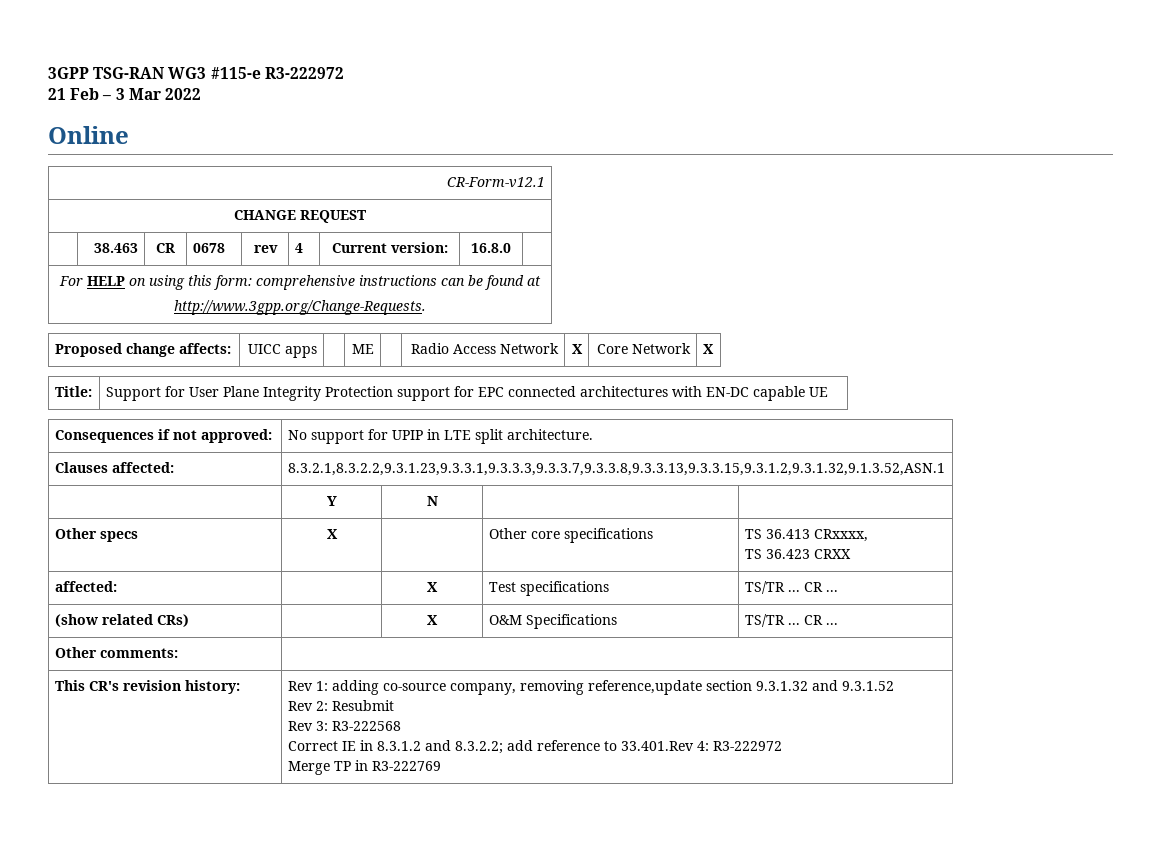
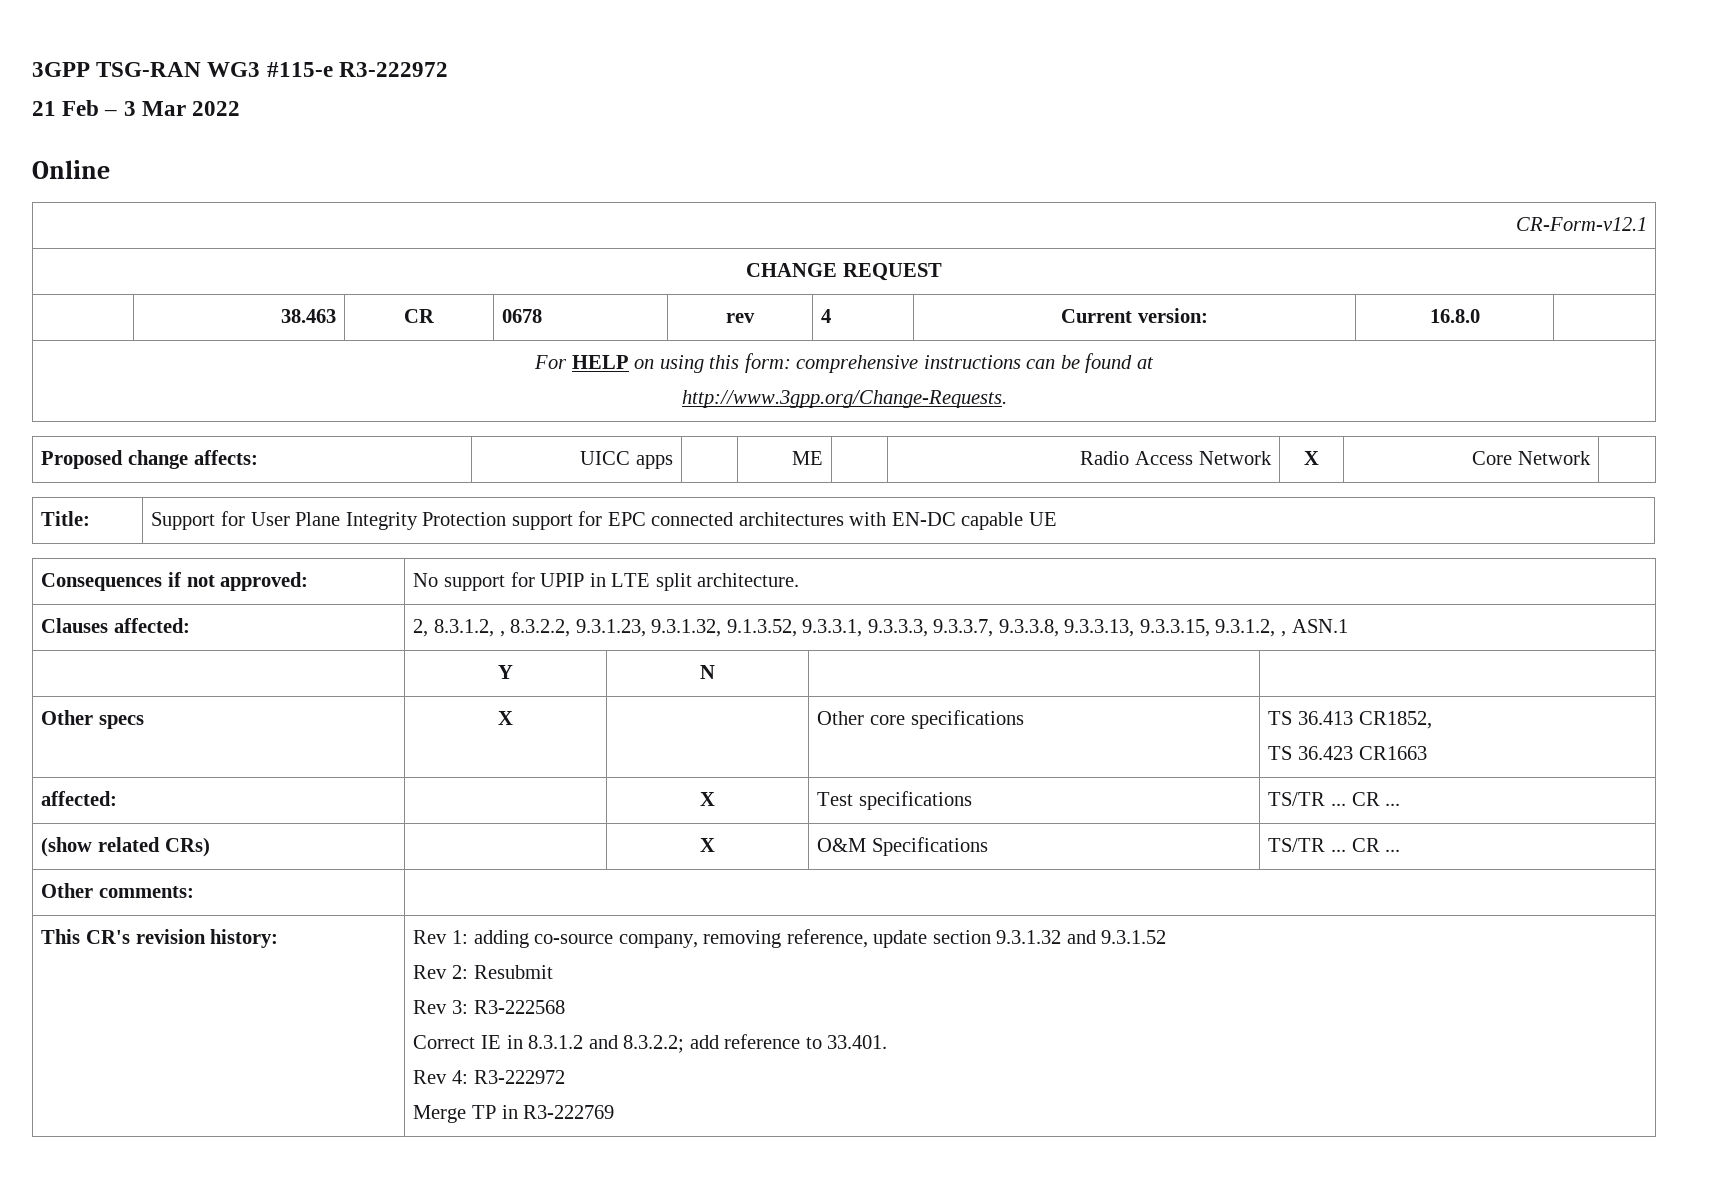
- Proposed change affects: | UICC apps | | ME | | Radio Access Network | X | Core Network | X
+ Proposed change affects: | UICC apps | | ME | | Radio Access Network | X | Core Network |
- Clauses affected: | 8.3.2.1,8.3.2.2,9.3.1.23,9.3.3.1,9.3.3.3,9.3.3.7,9.3.3.8,9.3.3.13,9.3.3.15,9.3.1.2,9.3.1.32,9.1.3.52,ASN.1
+ Clauses affected: | 2, 8.3.1.2, , 8.3.2.2, 9.3.1.23, 9.3.1.32, 9.1.3.52, 9.3.3.1, 9.3.3.3, 9.3.3.7, 9.3.3.8, 9.3.3.13, 9.3.3.15, 9.3.1.2, , ASN.1
- Other specs | X | | Other core specifications | TS 36.413 CRxxxx,
- TS 36.423 CRXX
+ Other specs | X | | Other core specifications | TS 36.413 CR1852,
+ TS 36.423 CR1663
- This CR's revision history: | Rev 1: adding co-source company, removing reference,update section 9.3.1.32 and 9.3.1.52
+ This CR's revision history: | Rev 1: adding co-source company, removing reference, update section 9.3.1.32 and 9.3.1.52
  Rev 2: Resubmit
  Rev 3: R3-222568
- Correct IE in 8.3.1.2 and 8.3.2.2; add reference to 33.401.Rev 4: R3-222972
+ Correct IE in 8.3.1.2 and 8.3.2.2; add reference to 33.401.
+ Rev 4: R3-222972

